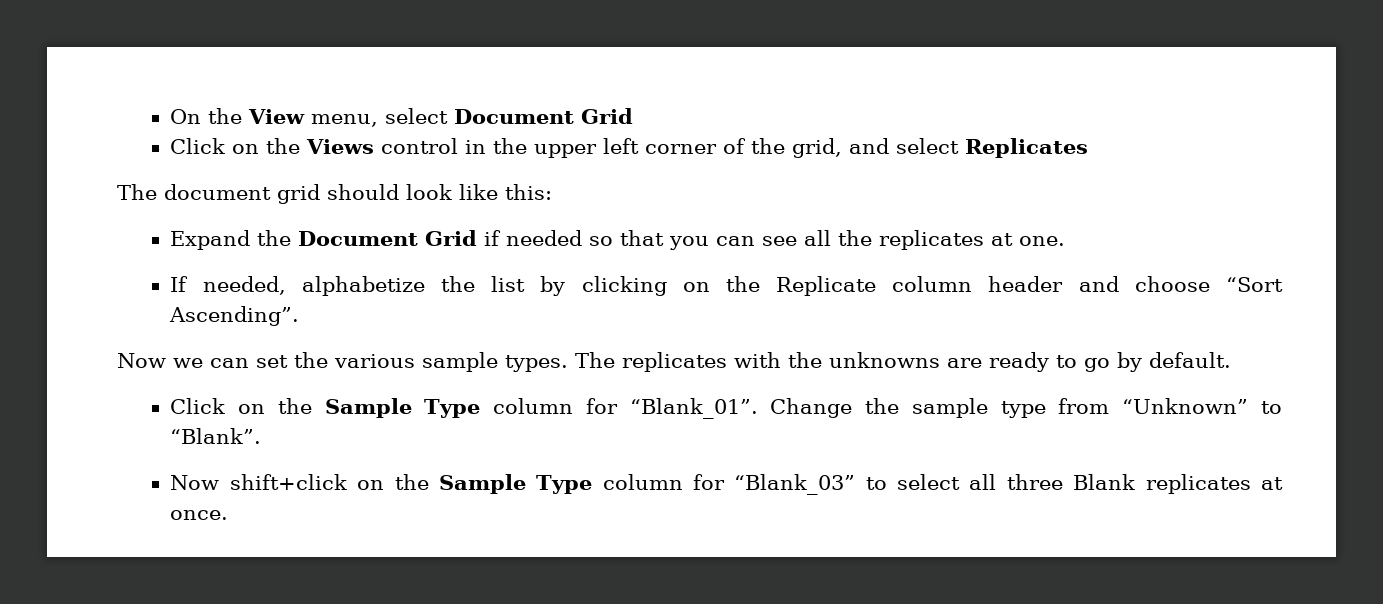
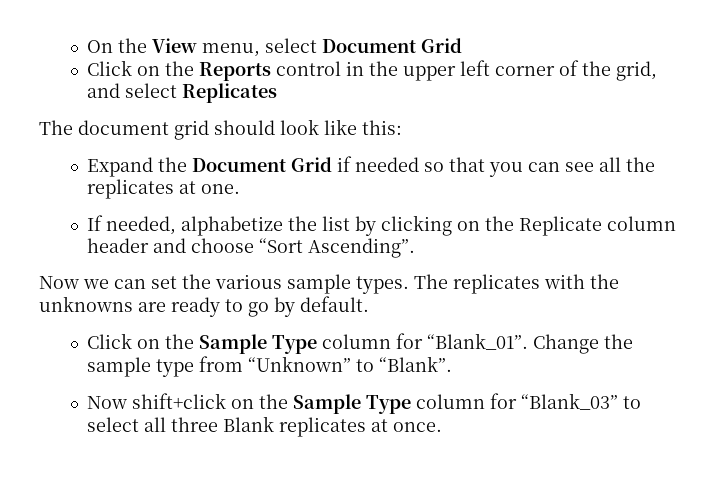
- Click on the Views control in the upper left corner of the grid, and select Replicates
+ Click on the Reports control in the upper left corner of the grid, and select Replicates

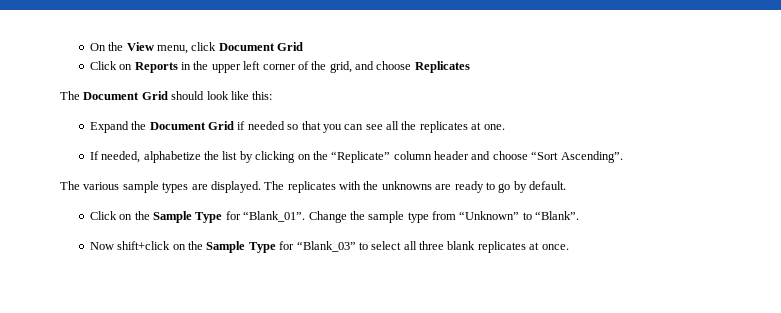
- On the View menu, select Document Grid
+ On the View menu, click Document Grid
- Click on the Reports control in the upper left corner of the grid, and select Replicates
+ Click on Reports in the upper left corner of the grid, and choose Replicates
- The document grid should look like this:
+ The Document Grid should look like this:
- If needed, alphabetize the list by clicking on the Replicate column header and choose “Sort Ascending”.
+ If needed, alphabetize the list by clicking on the “Replicate” column header and choose “Sort Ascending”.
- Now we can set the various sample types.
+ The various sample types are displayed.
- Click on the Sample Type column for “Blank_01”.
+ Click on the Sample Type for “Blank_01”.
- Now shift+click on the Sample Type column for “Blank_03” to select all three Blank replicates at once.
+ Now shift+click on the Sample Type for “Blank_03” to select all three blank replicates at once.

